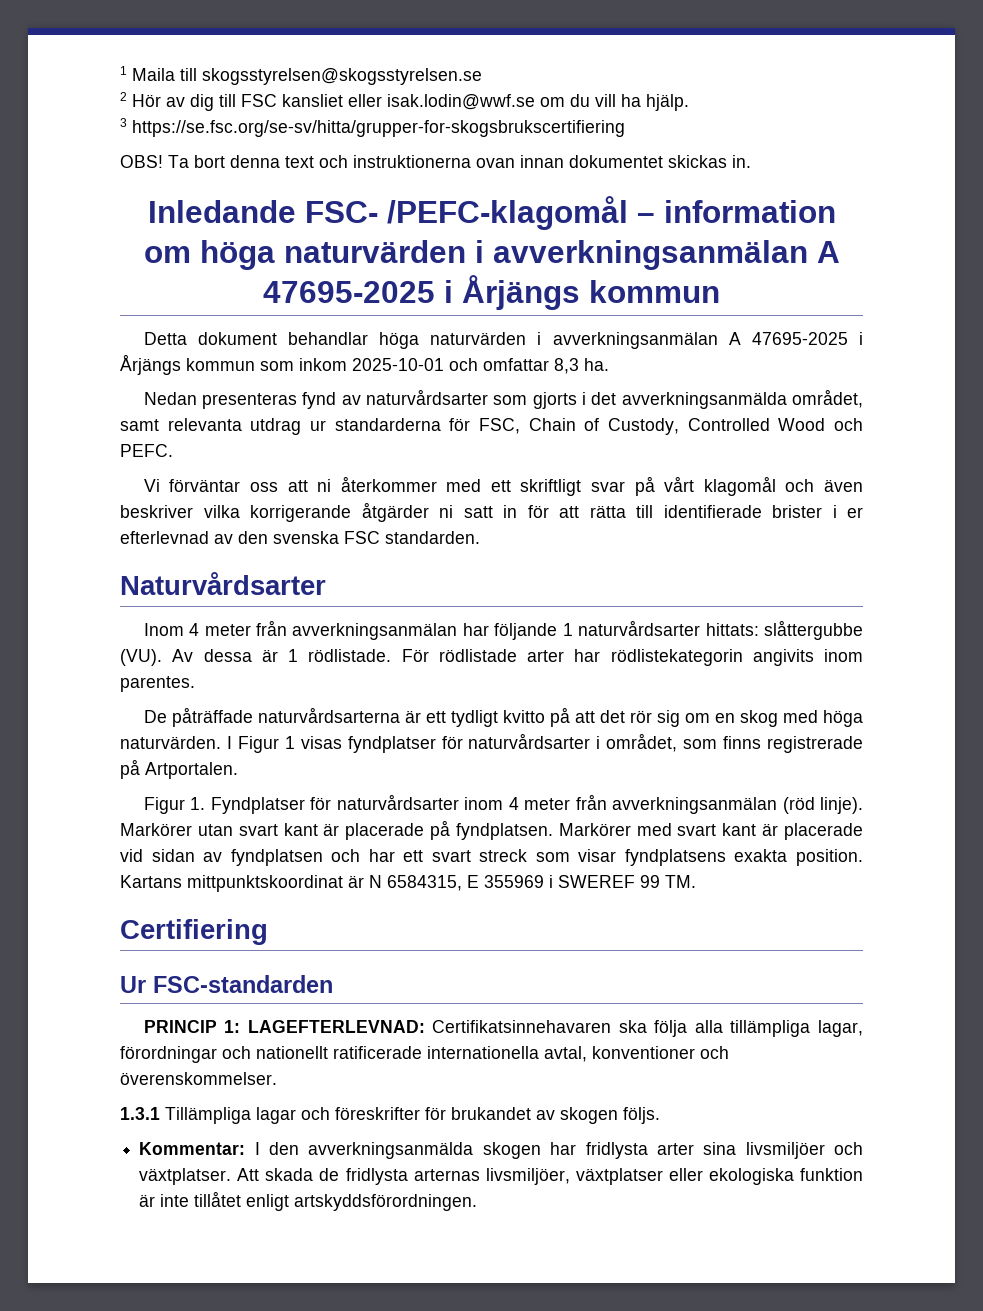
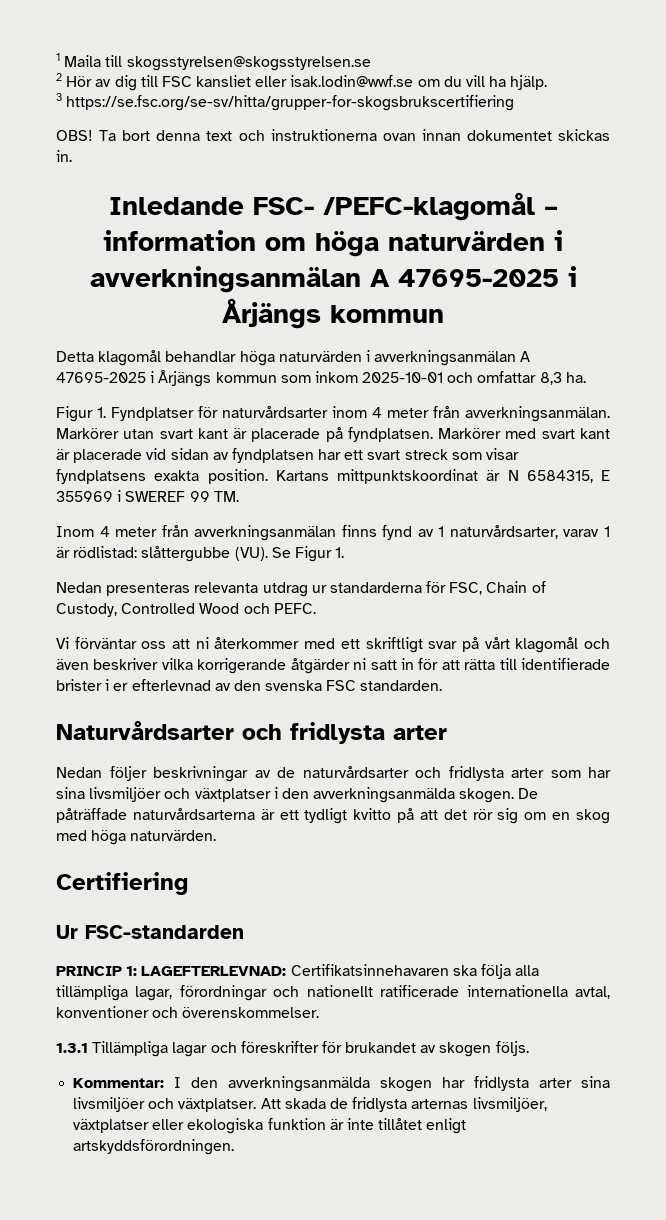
- Detta dokument behandlar höga naturvärden i avverkningsanmälan A 47695-2025 i Årjängs kommun som inkom 2025-10-01 och omfattar 8,3 ha.
+ Detta klagomål behandlar höga naturvärden i avverkningsanmälan A 47695-2025 i Årjängs kommun som inkom 2025-10-01 och omfattar 8,3 ha.
- Nedan presenteras fynd av naturvårdsarter som gjorts i det avverkningsanmälda området, samt relevanta utdrag ur standarderna för FSC, Chain of Custody, Controlled Wood och PEFC.
+ Figur 1. Fyndplatser för naturvårdsarter inom 4 meter från avverkningsanmälan. Markörer utan svart kant är placerade på fyndplatsen. Markörer med svart kant är placerade vid sidan av fyndplatsen har ett svart streck som visar fyndplatsens exakta position. Kartans mittpunktskoordinat är N 6584315, E 355969 i SWEREF 99 TM.
+ Inom 4 meter från avverkningsanmälan finns fynd av 1 naturvårdsarter, varav 1 är rödlistad: slåttergubbe (VU). Se Figur 1.
+ Nedan presenteras relevanta utdrag ur standarderna för FSC, Chain of Custody, Controlled Wood och PEFC.
- Naturvårdsarter
- Inom 4 meter från avverkningsanmälan har följande 1 naturvårdsarter hittats: slåttergubbe (VU). Av dessa är 1 rödlistade. För rödlistade arter har rödlistekategorin angivits inom parentes.
- De påträffade naturvårdsarterna är ett tydligt kvitto på att det rör sig om en skog med höga naturvärden. I Figur 1 visas fyndplatser för naturvårdsarter i området, som finns registrerade på Artportalen.
- Figur 1. Fyndplatser för naturvårdsarter inom 4 meter från avverkningsanmälan (röd linje). Markörer utan svart kant är placerade på fyndplatsen. Markörer med svart kant är placerade vid sidan av fyndplatsen och har ett svart streck som visar fyndplatsens exakta position. Kartans mittpunktskoordinat är N 6584315, E 355969 i SWEREF 99 TM.
+ Naturvårdsarter och fridlysta arter
+ Nedan följer beskrivningar av de naturvårdsarter och fridlysta arter som har sina livsmiljöer och växtplatser i den avverkningsanmälda skogen. De påträffade naturvårdsarterna är ett tydligt kvitto på att det rör sig om en skog med höga naturvärden.

